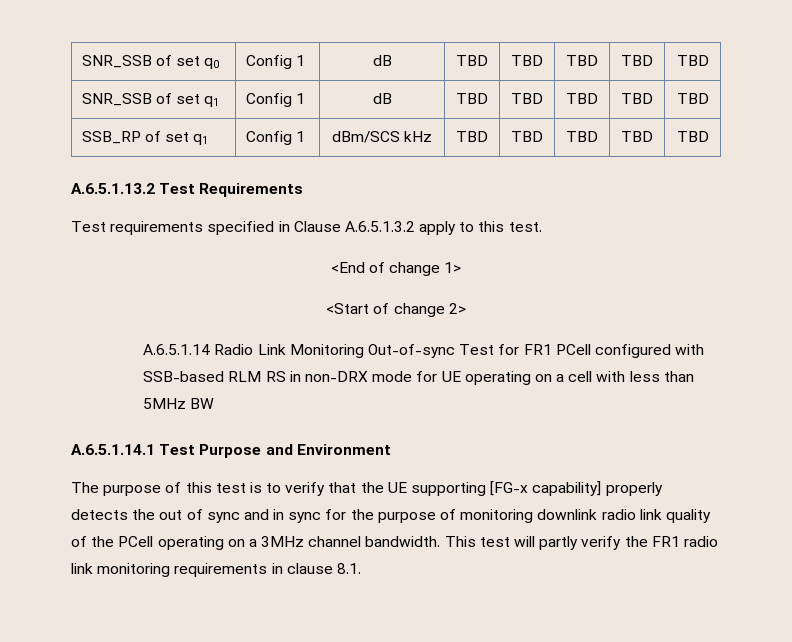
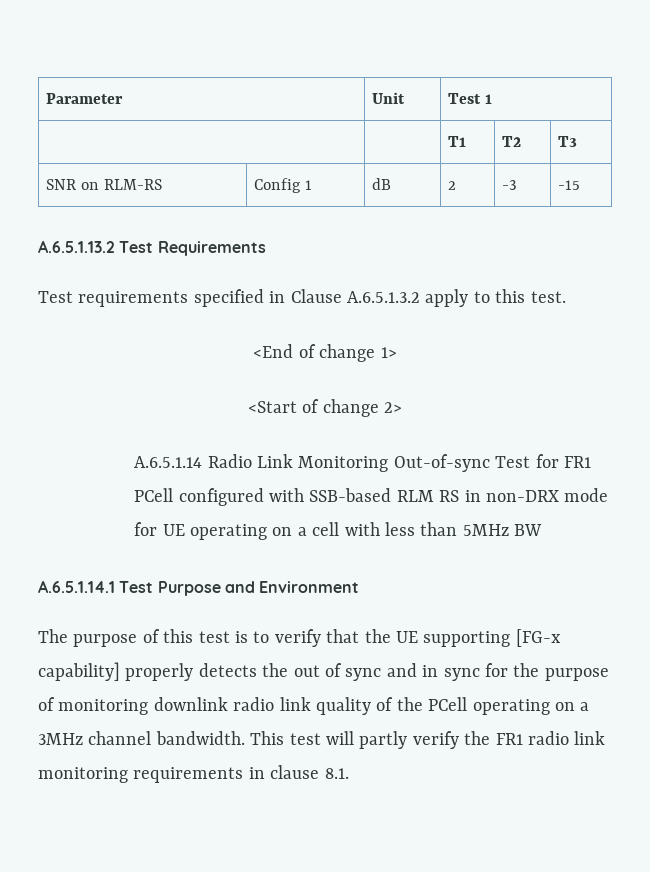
- SNR_SSB of set q0 | Config 1 | dB | TBD | TBD | TBD | TBD | TBD
- SNR_SSB of set q1 | Config 1 | dB | TBD | TBD | TBD | TBD | TBD
- SSB_RP of set q1 | Config 1 | dBm/SCS kHz | TBD | TBD | TBD | TBD | TBD
+ Parameter | Unit | Test 1
+ | | T1 | T2 | T3
+ SNR on RLM-RS | Config 1 | dB | 2 | -3 | -15

